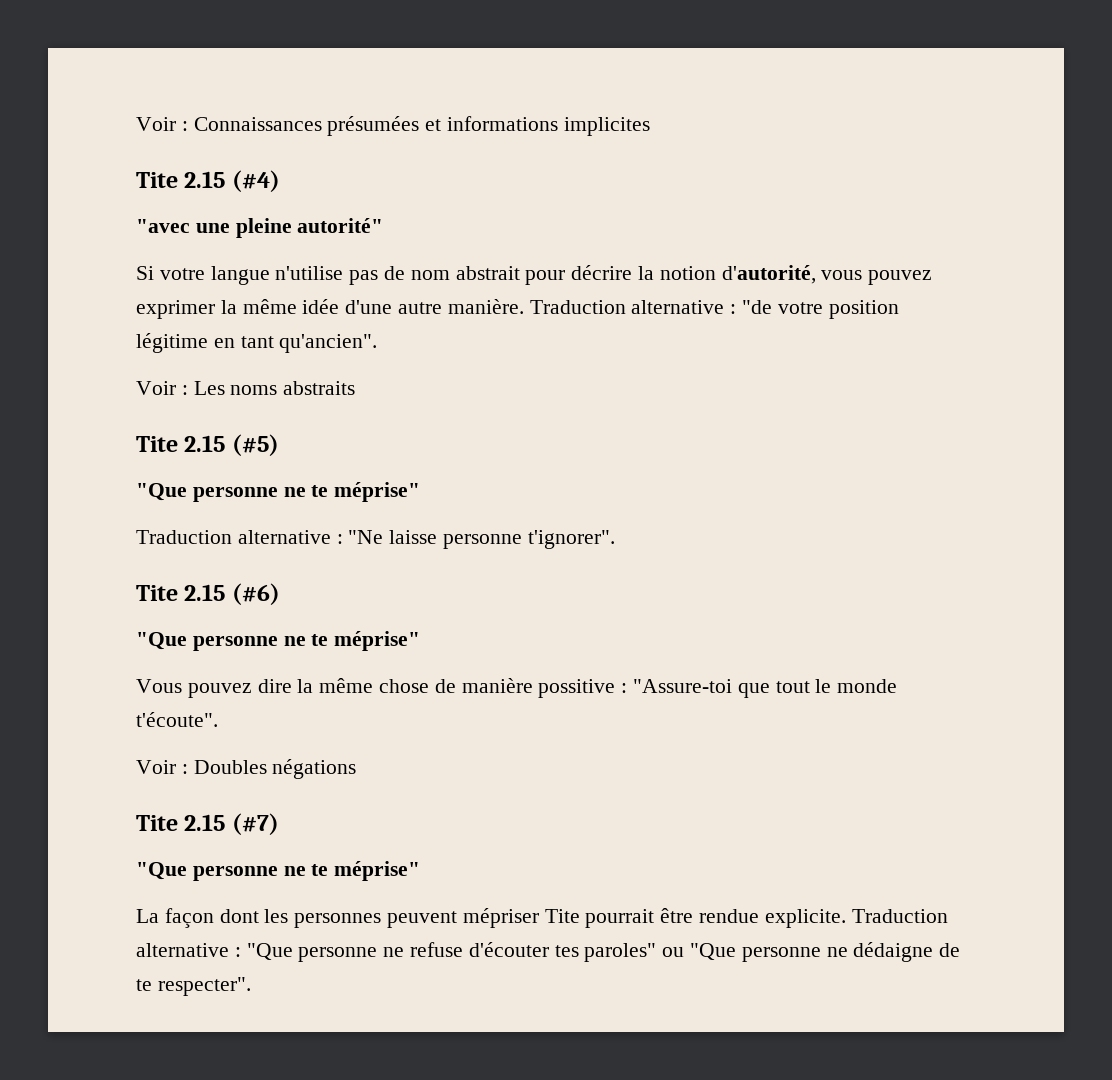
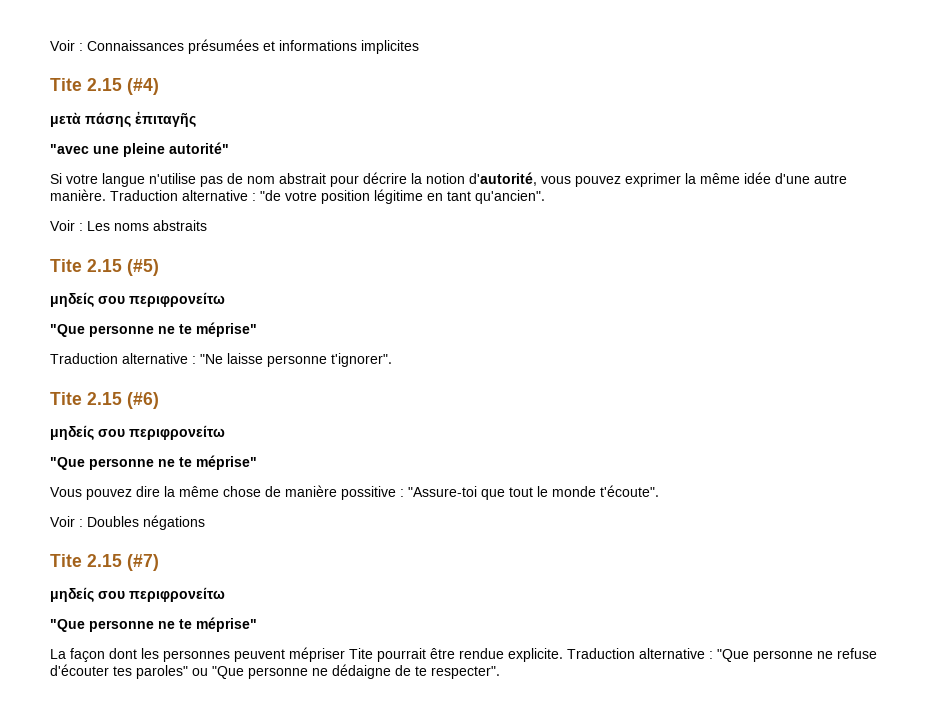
+ μετὰ πάσης ἐπιταγῆς
  Tite 2.15 (#5)
+ μηδείς σου περιφρονείτω
  Tite 2.15 (#6)
+ μηδείς σου περιφρονείτω
  Tite 2.15 (#7)
+ μηδείς σου περιφρονείτω

